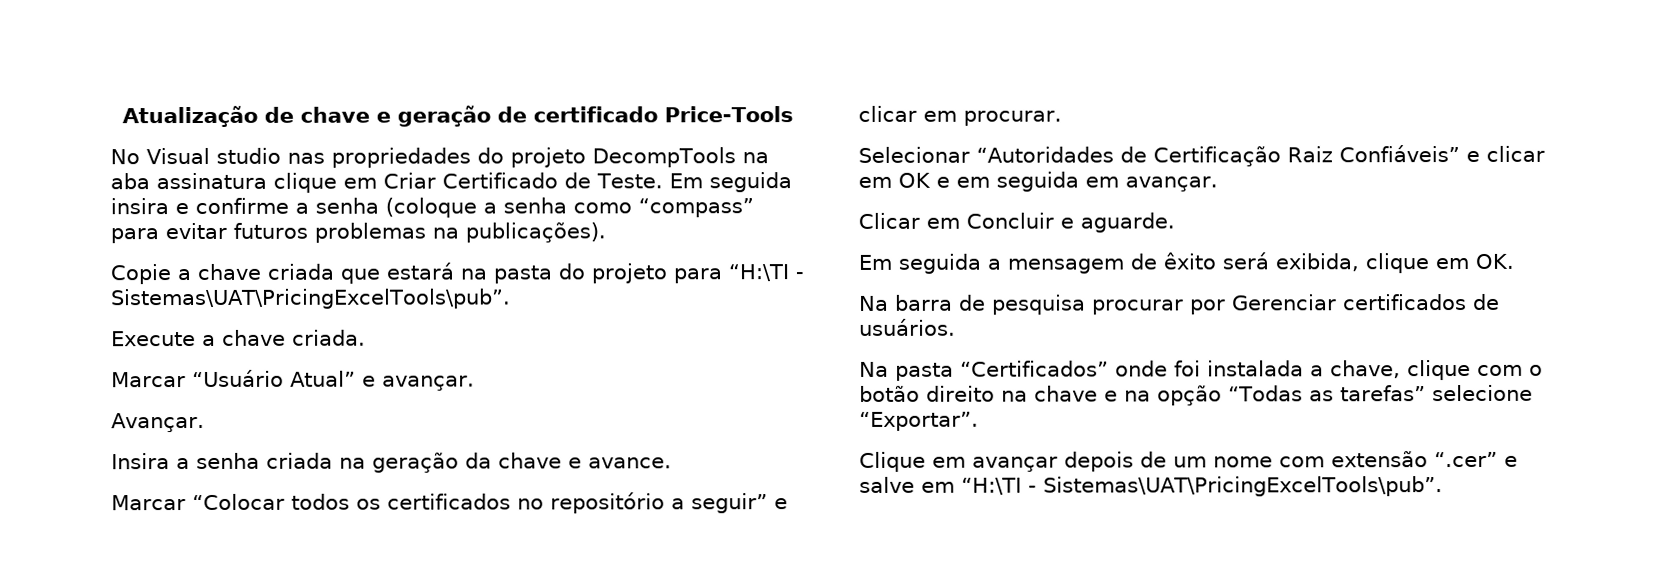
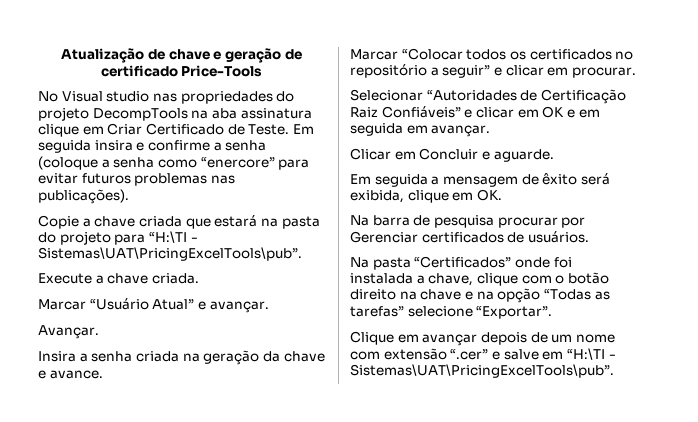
- Em seguida insira e confirme a senha (coloque a senha como “compass” para evitar futuros problemas na publicações).
+ Em seguida insira e confirme a senha (coloque a senha como “enercore” para evitar futuros problemas nas publicações).

